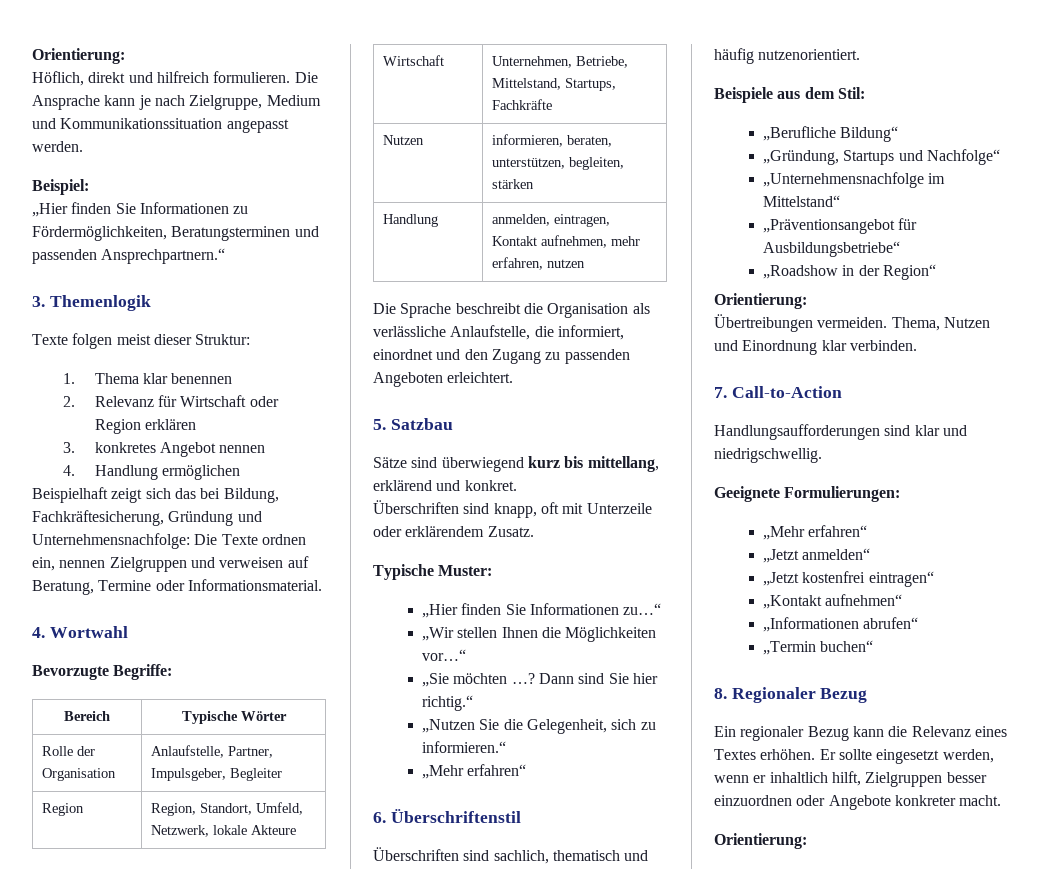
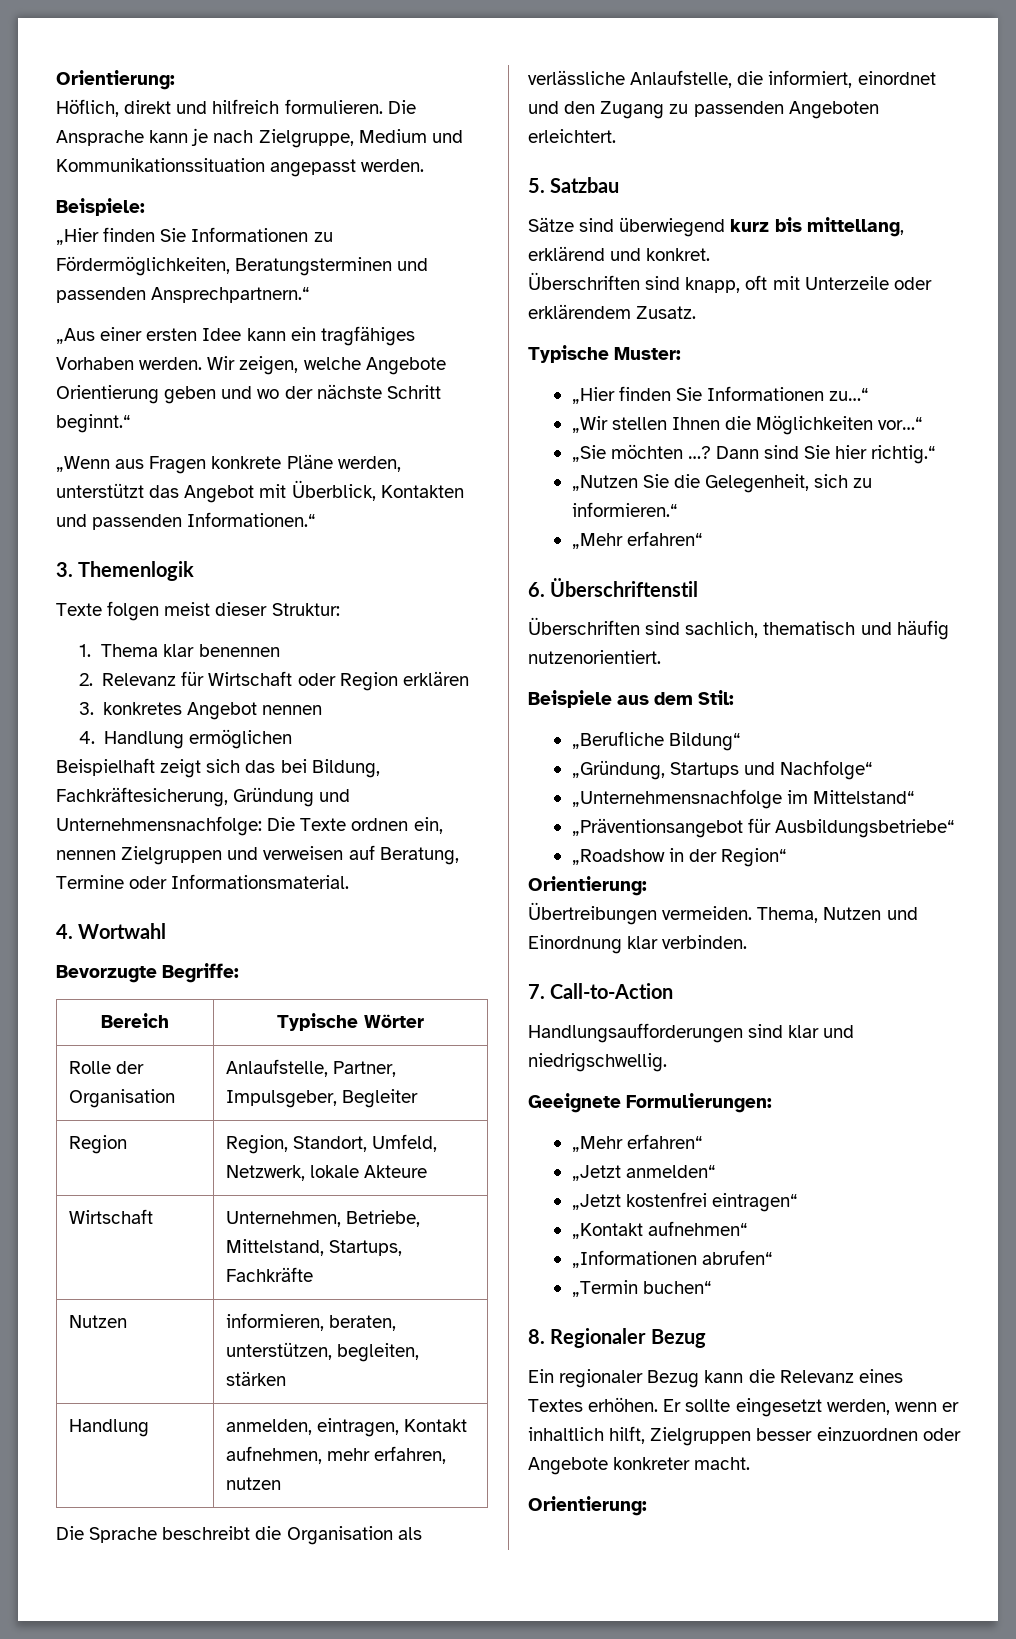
- Beispiel:
+ Beispiele:
+ „Aus einer ersten Idee kann ein tragfähiges Vorhaben werden. Wir zeigen, welche Angebote Orientierung geben und wo der nächste Schritt beginnt.“
+ „Wenn aus Fragen konkrete Pläne werden, unterstützt das Angebot mit Überblick, Kontakten und passenden Informationen.“

